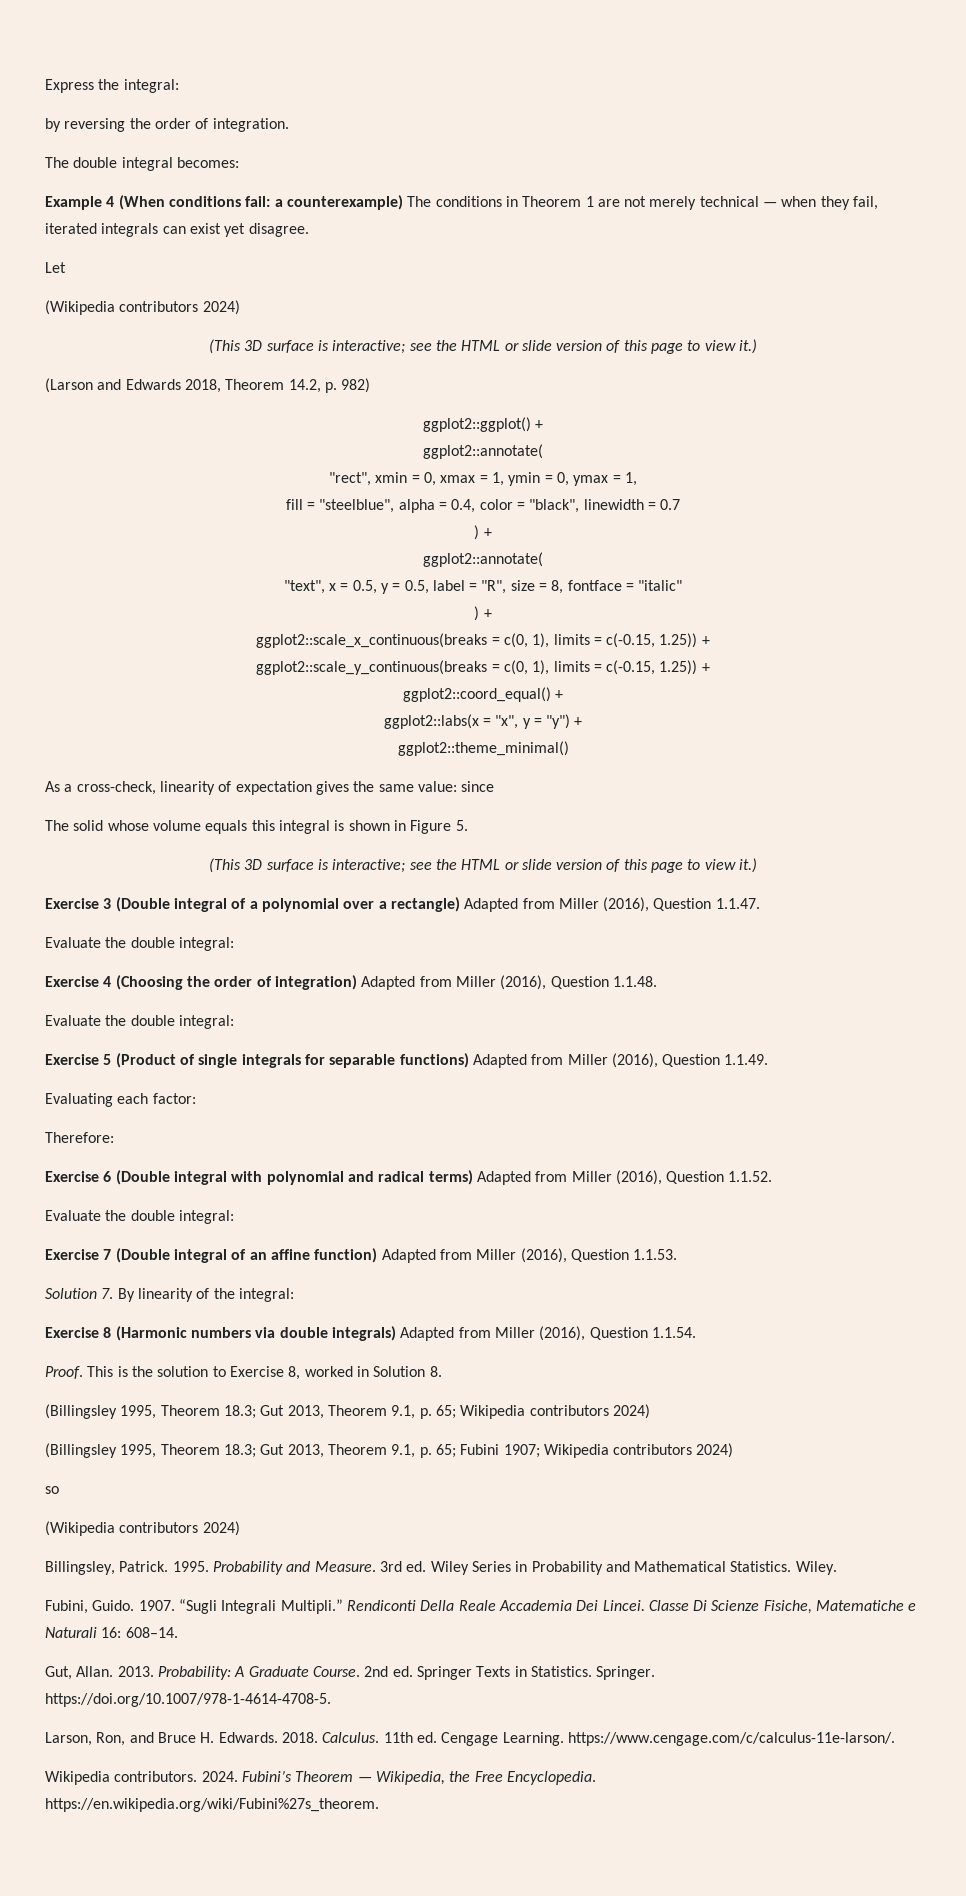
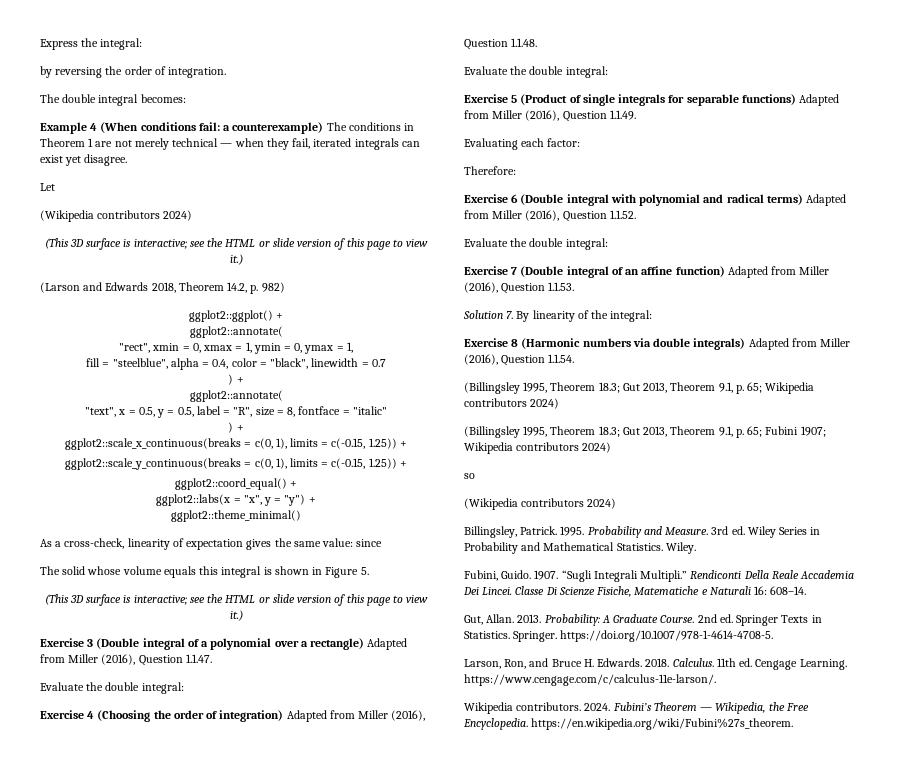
- Proof. This is the solution to Exercise 8, worked in Solution 8.

